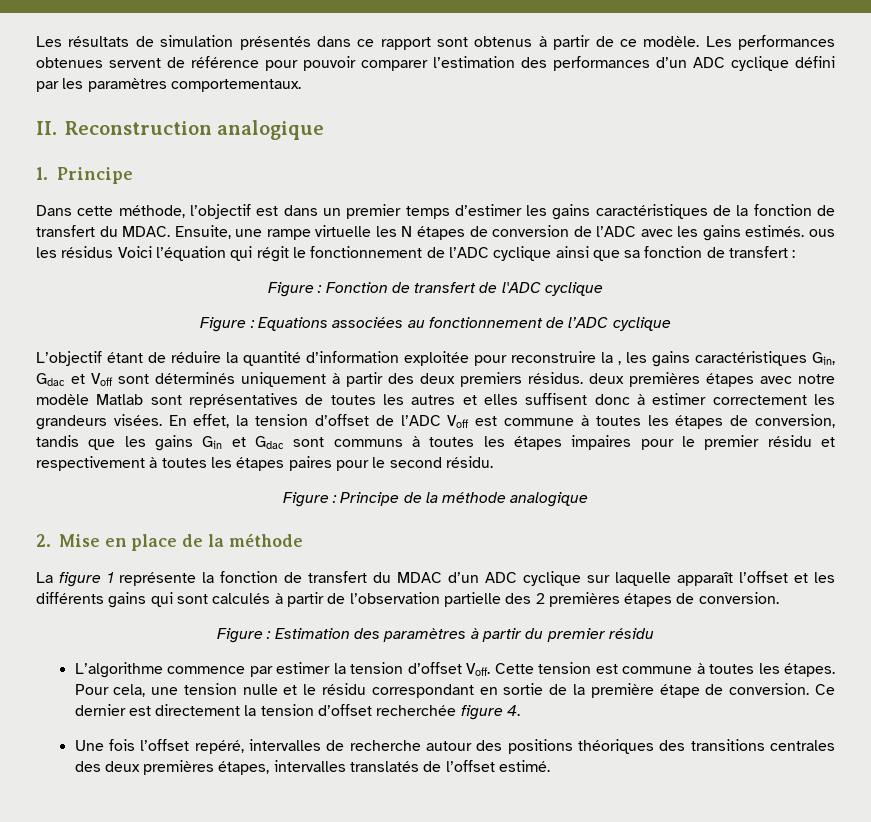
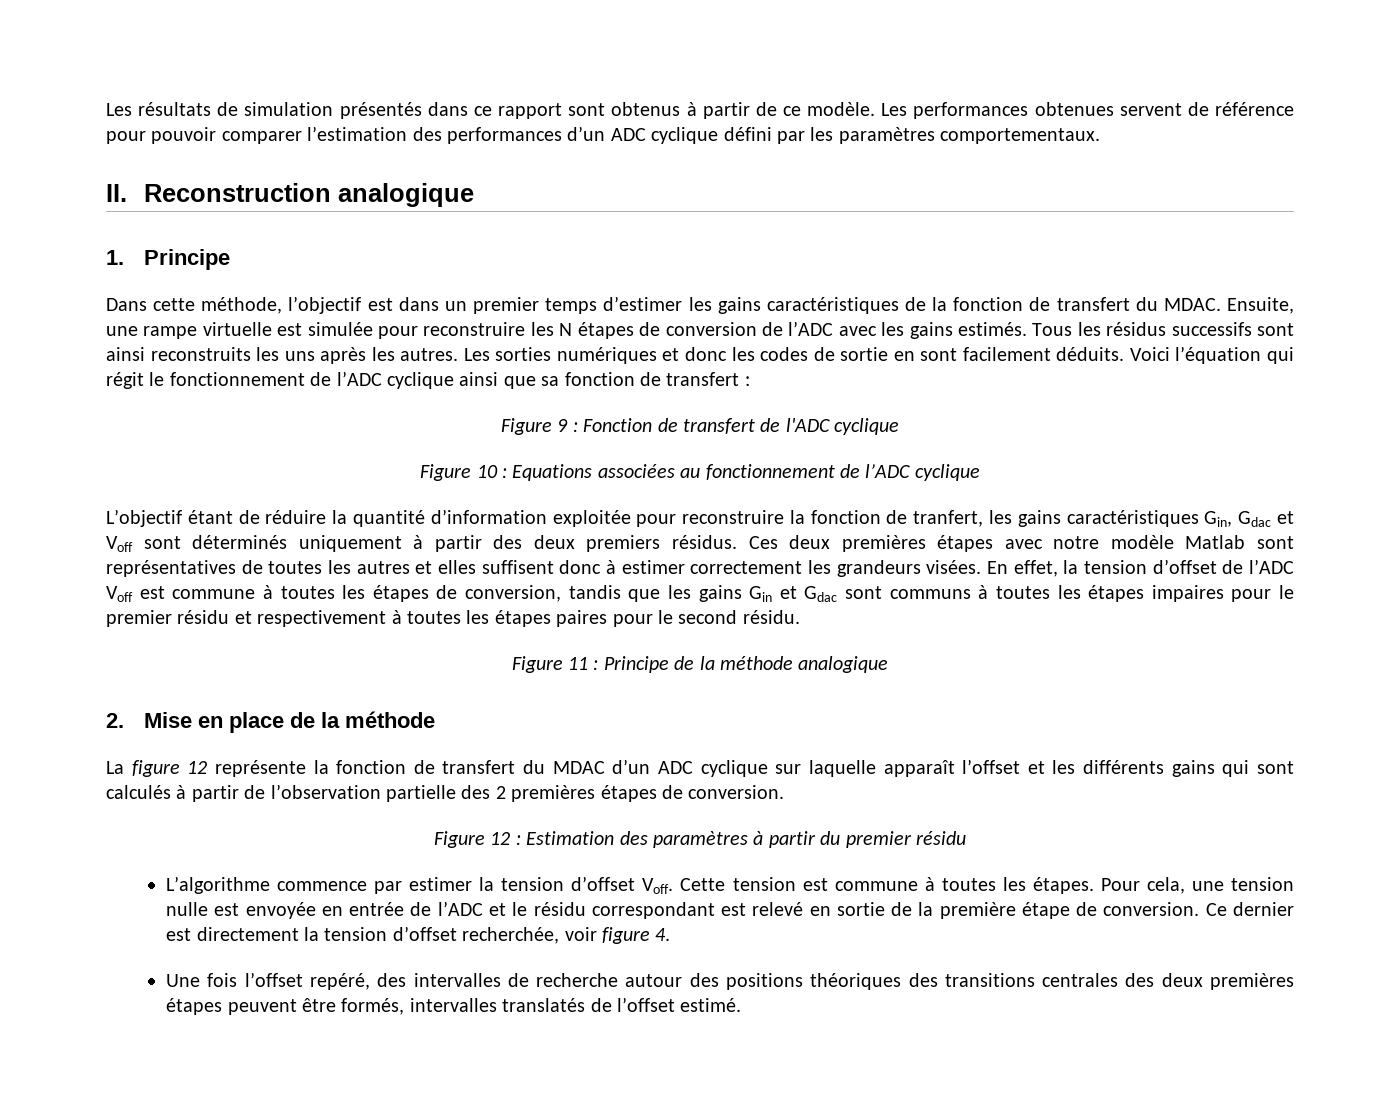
- Ensuite, une rampe virtuelle les N étapes de conversion de l’ADC avec les gains estimés. ous les résidus Voici l’équation qui régit le fonctionnement de l’ADC cyclique ainsi que sa fonction de transfert :
+ Ensuite, une rampe virtuelle est simulée pour reconstruire les N étapes de conversion de l’ADC avec les gains estimés. Tous les résidus successifs sont ainsi reconstruits les uns après les autres. Les sorties numériques et donc les codes de sortie en sont facilement déduits. Voici l’équation qui régit le fonctionnement de l’ADC cyclique ainsi que sa fonction de transfert :
- Figure : Fonction de transfert de l'ADC cyclique
+ Figure 9 : Fonction de transfert de l'ADC cyclique
- Figure : Equations associées au fonctionnement de l’ADC cyclique
+ Figure 10 : Equations associées au fonctionnement de l’ADC cyclique
- L’objectif étant de réduire la quantité d’information exploitée pour reconstruire la , les gains caractéristiques Gin, Gdac et Voff sont déterminés uniquement à partir des deux premiers résidus. deux premières étapes avec notre modèle Matlab sont représentatives de toutes les autres et elles suffisent donc à estimer correctement les grandeurs visées.
+ L’objectif étant de réduire la quantité d’information exploitée pour reconstruire la fonction de tranfert, les gains caractéristiques Gin, Gdac et Voff sont déterminés uniquement à partir des deux premiers résidus. Ces deux premières étapes avec notre modèle Matlab sont représentatives de toutes les autres et elles suffisent donc à estimer correctement les grandeurs visées.
- Figure : Principe de la méthode analogique
+ Figure 11 : Principe de la méthode analogique
- La figure 1 représente la fonction de transfert du MDAC d’un ADC cyclique sur laquelle apparaît l’offset et les différents gains qui sont calculés à partir de l’observation partielle des 2 premières étapes de conversion.
+ La figure 12 représente la fonction de transfert du MDAC d’un ADC cyclique sur laquelle apparaît l’offset et les différents gains qui sont calculés à partir de l’observation partielle des 2 premières étapes de conversion.
- Figure : Estimation des paramètres à partir du premier résidu
+ Figure 12 : Estimation des paramètres à partir du premier résidu
- Pour cela, une tension nulle et le résidu correspondant en sortie de la première étape de conversion.
+ Pour cela, une tension nulle est envoyée en entrée de l’ADC et le résidu correspondant est relevé en sortie de la première étape de conversion.
- Ce dernier est directement la tension d’offset recherchée figure 4.
+ Ce dernier est directement la tension d’offset recherchée, voir figure 4.
- Une fois l’offset repéré, intervalles de recherche autour des positions théoriques des transitions centrales des deux premières étapes, intervalles translatés de l’offset estimé.
+ Une fois l’offset repéré, des intervalles de recherche autour des positions théoriques des transitions centrales des deux premières étapes peuvent être formés, intervalles translatés de l’offset estimé.

